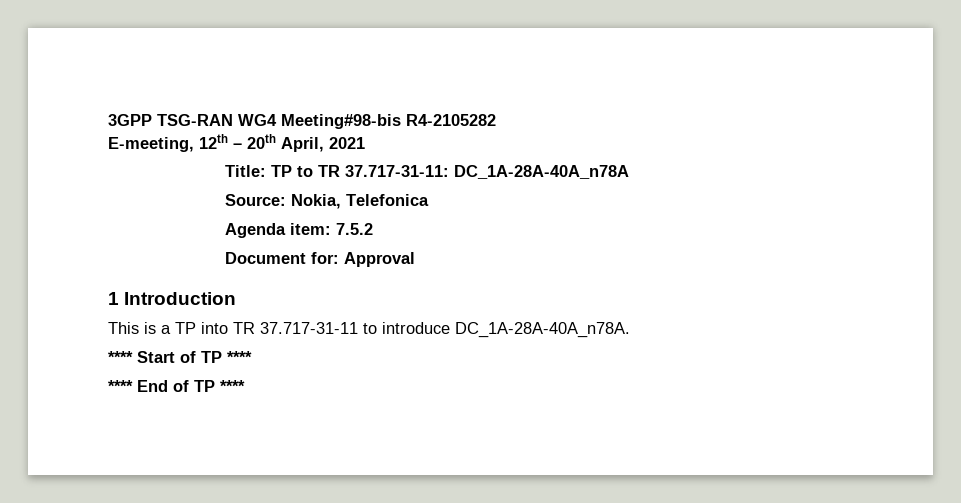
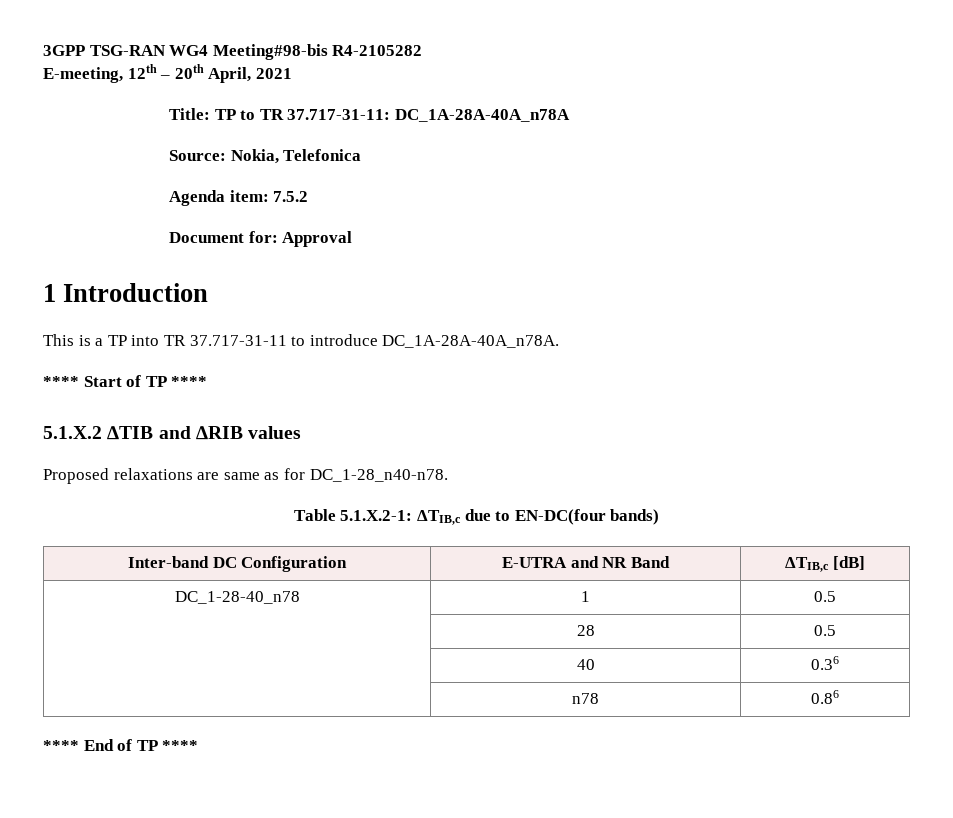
+ 5.1.X.2 ∆TIB and ∆RIB values
+ Proposed relaxations are same as for DC_1-28_n40-n78.
+ Table 5.1.X.2-1: ΔTIB,c due to EN-DC(four bands)
+ Inter-band DC Configuration | E-UTRA and NR Band | ΔTIB,c [dB]
+ DC_1-28-40_n78 | 1 | 0.5
+ | 28 | 0.5
+ | 40 | 0.36
+ | n78 | 0.86

